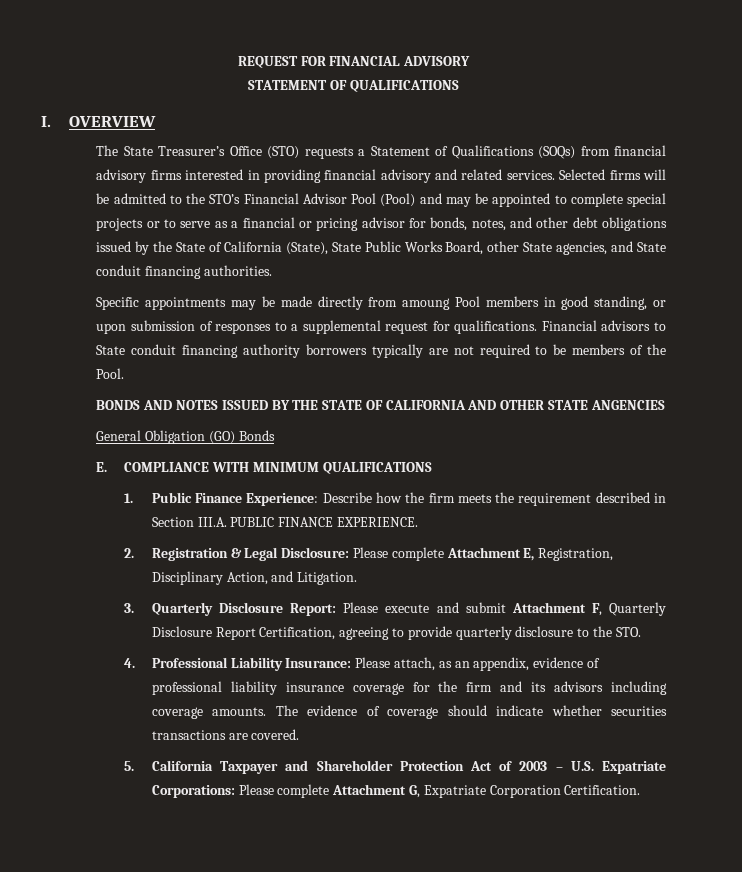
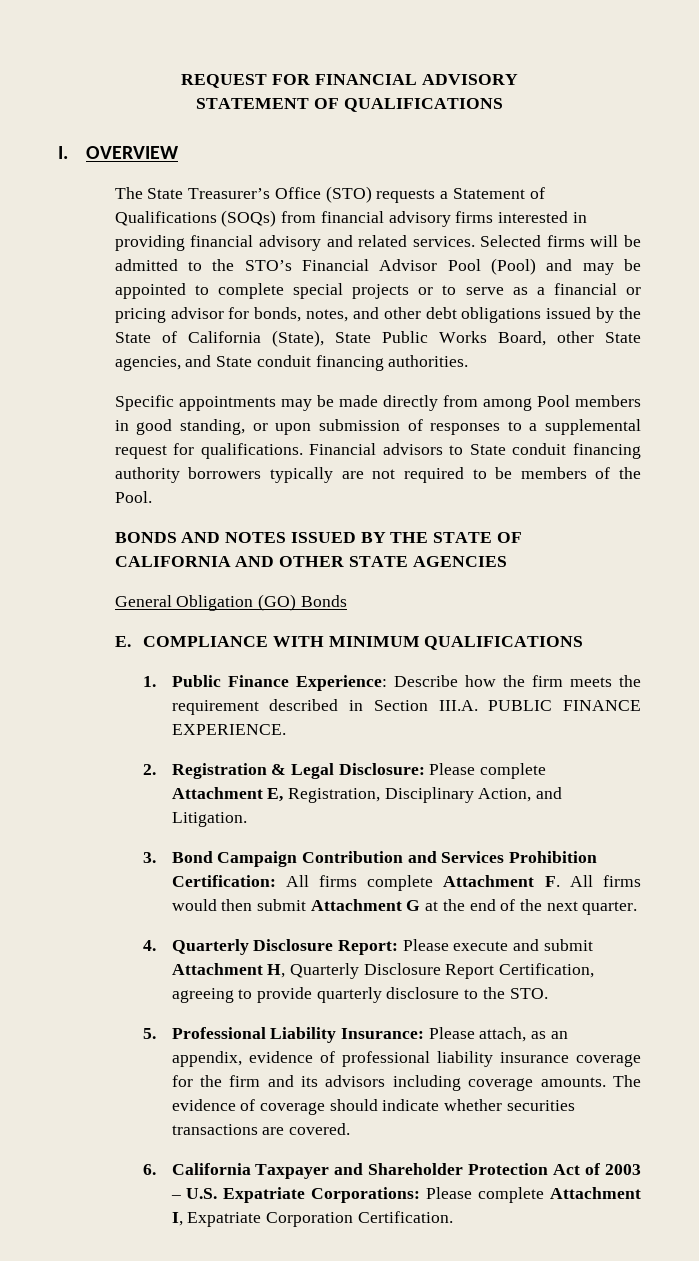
- Specific appointments may be made directly from amoung Pool members in good standing, or upon submission of responses to a supplemental request for qualifications.
+ Specific appointments may be made directly from among Pool members in good standing, or upon submission of responses to a supplemental request for qualifications.
- BONDS AND NOTES ISSUED BY THE STATE OF CALIFORNIA AND OTHER STATE ANGENCIES
+ BONDS AND NOTES ISSUED BY THE STATE OF CALIFORNIA AND OTHER STATE AGENCIES
- 3. Quarterly Disclosure Report: Please execute and submit Attachment F, Quarterly Disclosure Report Certification, agreeing to provide quarterly disclosure to the STO.
+ 3. Bond Campaign Contribution and Services Prohibition Certification: All firms complete Attachment F. All firms would then submit Attachment G at the end of the next quarter.
+ 4. Quarterly Disclosure Report: Please execute and submit Attachment H, Quarterly Disclosure Report Certification, agreeing to provide quarterly disclosure to the STO.
- 4. Professional Liability Insurance: Please attach, as an appendix, evidence of professional liability insurance coverage for the firm and its advisors including coverage amounts.
+ 5. Professional Liability Insurance: Please attach, as an appendix, evidence of professional liability insurance coverage for the firm and its advisors including coverage amounts.
- 5. California Taxpayer and Shareholder Protection Act of 2003 – U.S. Expatriate Corporations: Please complete Attachment G, Expatriate Corporation Certification.
+ 6. California Taxpayer and Shareholder Protection Act of 2003 – U.S. Expatriate Corporations: Please complete Attachment I, Expatriate Corporation Certification.

